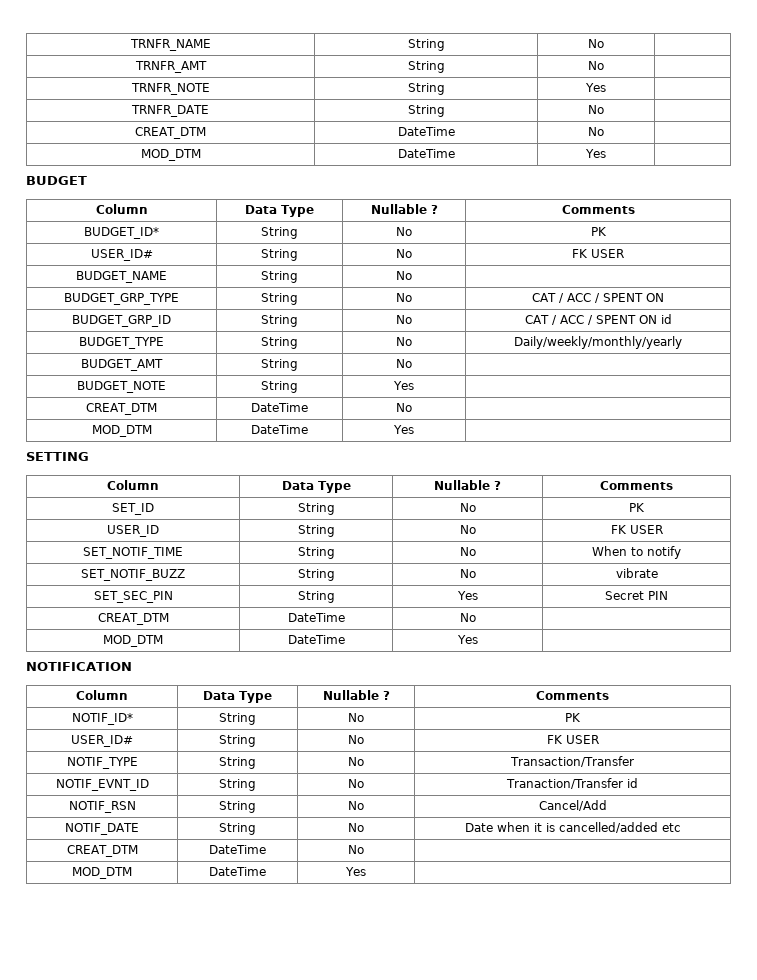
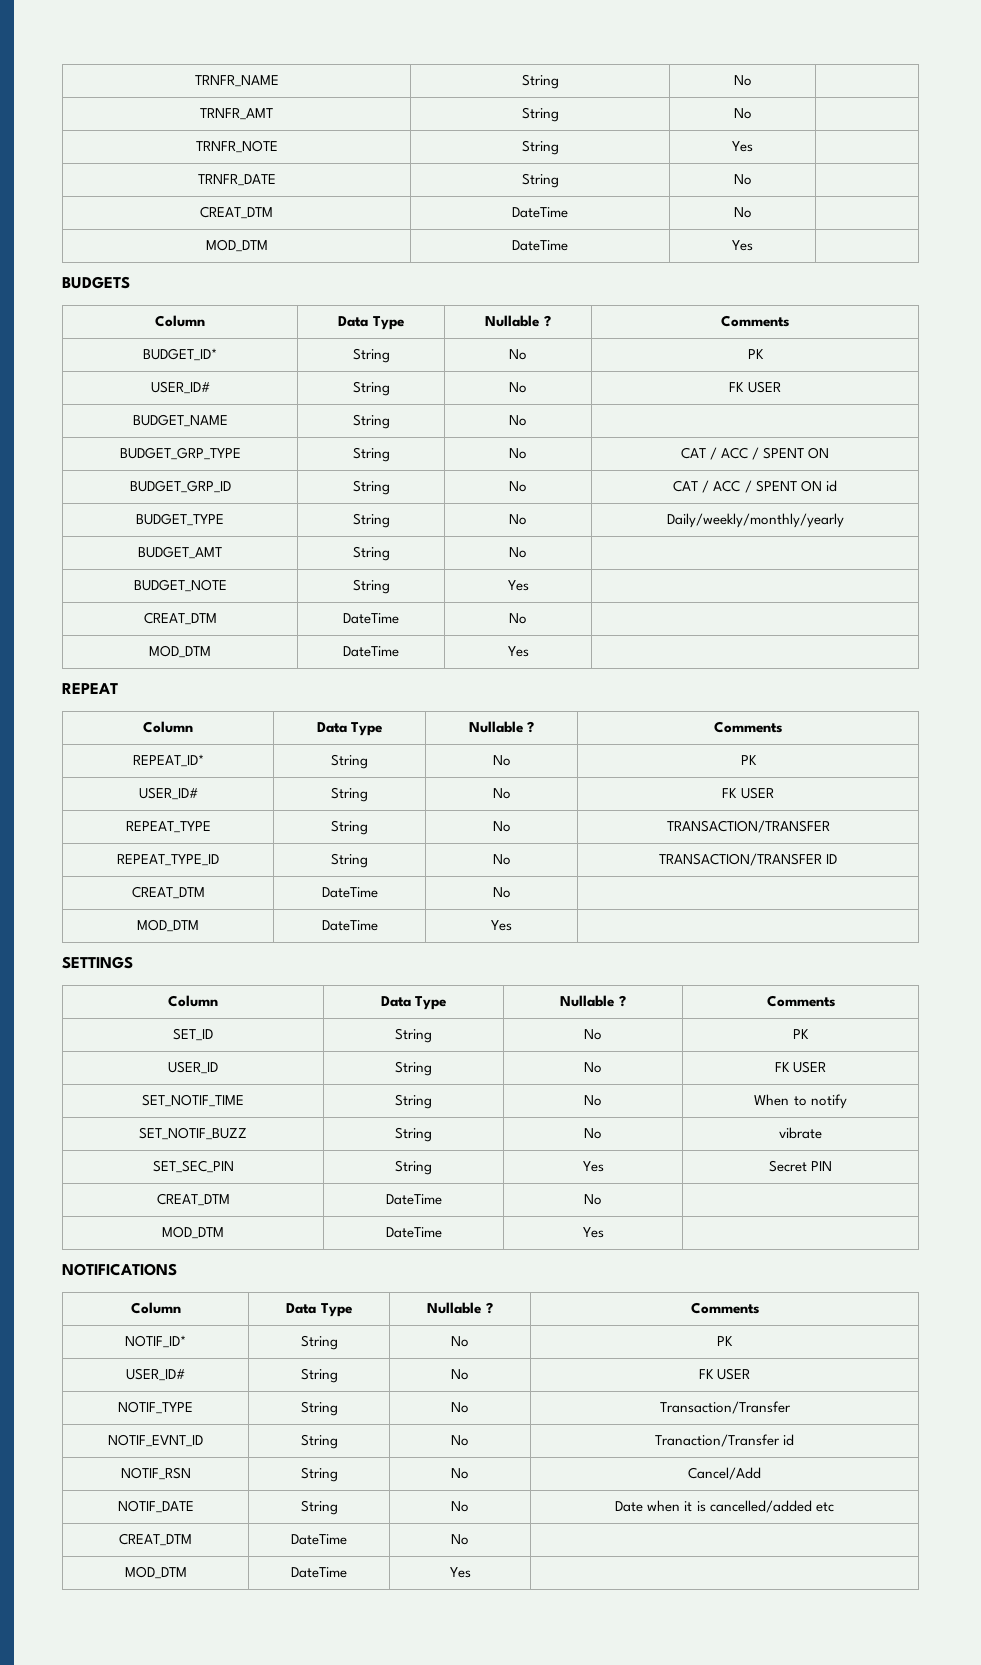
- BUDGET
+ BUDGETS
- SETTING
+ REPEAT
+ Column | Data Type | Nullable ? | Comments
+ REPEAT_ID* | String | No | PK
+ USER_ID# | String | No | FK USER
+ REPEAT_TYPE | String | No | TRANSACTION/TRANSFER
+ REPEAT_TYPE_ID | String | No | TRANSACTION/TRANSFER ID
+ CREAT_DTM | DateTime | No |
+ MOD_DTM | DateTime | Yes |
+ SETTINGS
- NOTIFICATION
+ NOTIFICATIONS

